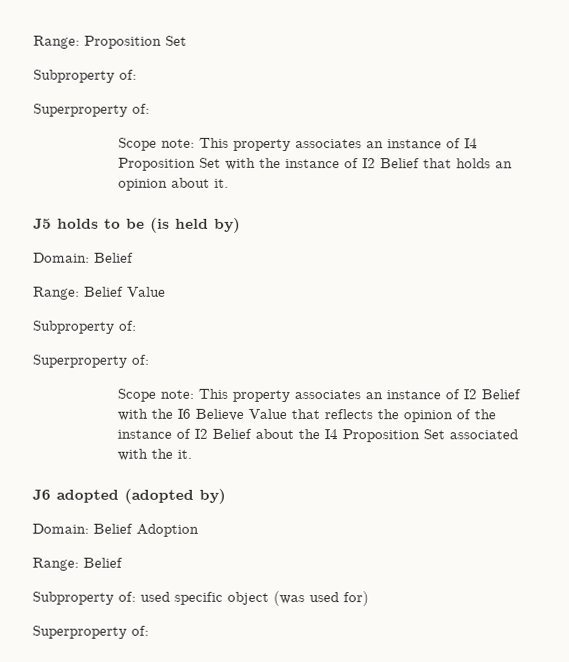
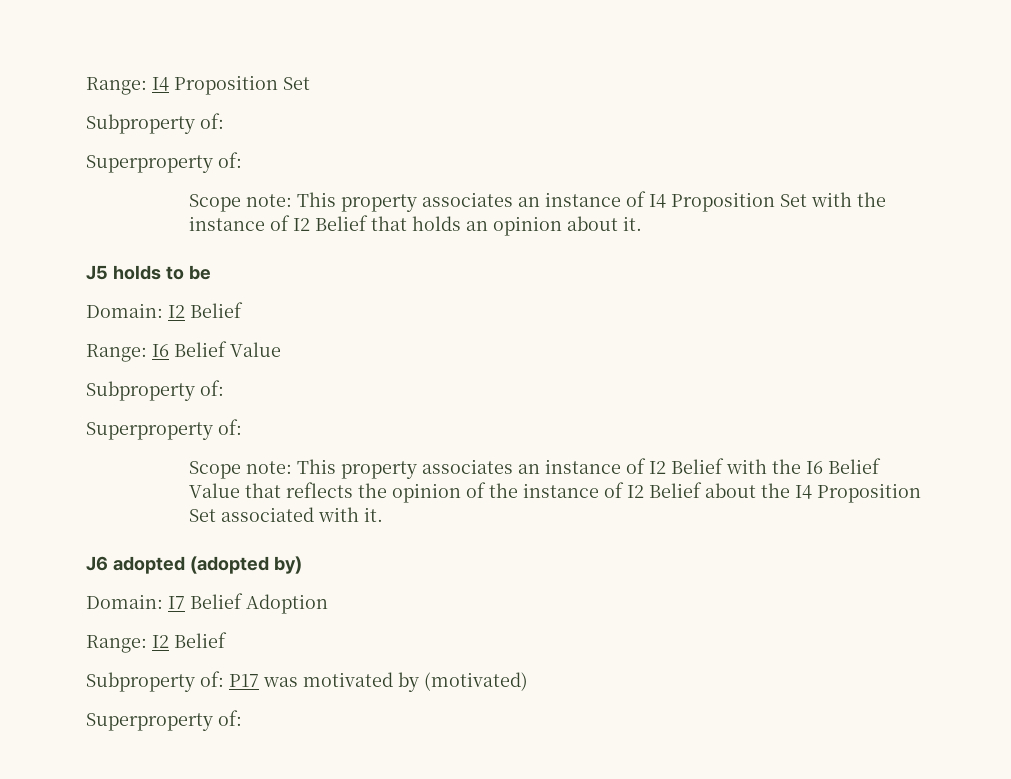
- Range: Proposition Set
+ Range: I4 Proposition Set
- J5 holds to be (is held by)
- Domain: Belief
+ J5 holds to be
+ Domain: I2 Belief
- Range: Belief Value
+ Range: I6 Belief Value
- Scope note: This property associates an instance of I2 Belief with the I6 Believe Value that reflects the opinion of the instance of I2 Belief about the I4 Proposition Set associated with the it.
+ Scope note: This property associates an instance of I2 Belief with the I6 Belief Value that reflects the opinion of the instance of I2 Belief about the I4 Proposition Set associated with it.
- Domain: Belief Adoption
- Range: Belief
+ Domain: I7 Belief Adoption
+ Range: I2 Belief
- Subproperty of: used specific object (was used for)
+ Subproperty of: P17 was motivated by (motivated)

